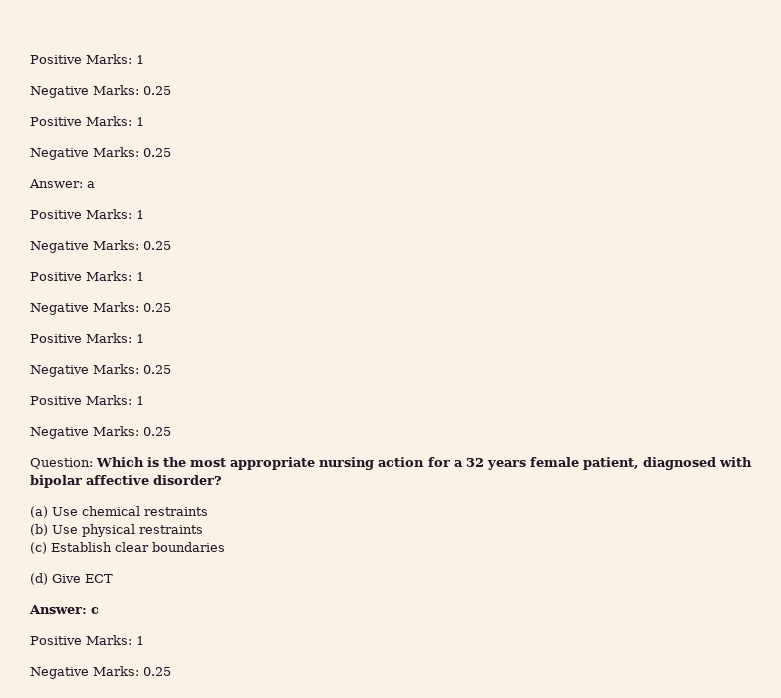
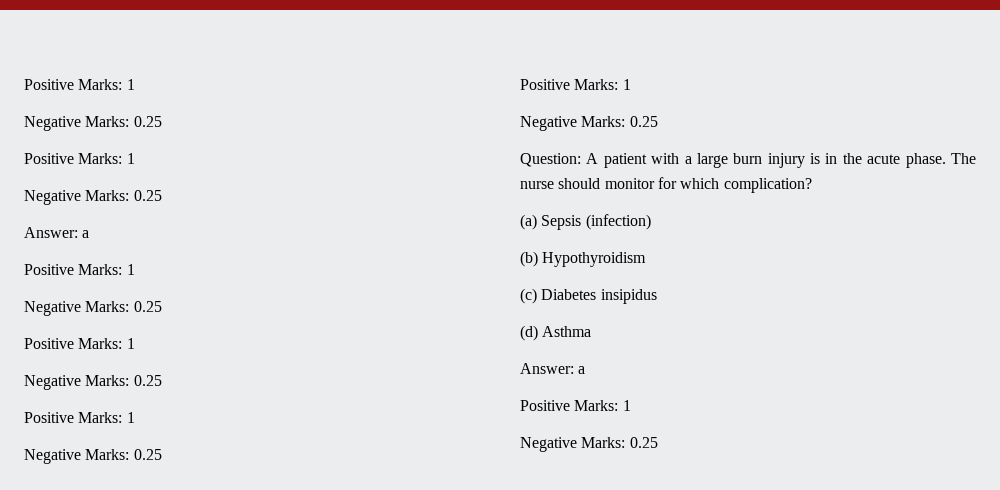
- Question: Which is the most appropriate nursing action for a 32 years female patient, diagnosed with bipolar affective disorder?
- (a) Use chemical restraints
- (b) Use physical restraints
- (c) Establish clear boundaries
+ Question: A patient with a large burn injury is in the acute phase. The nurse should monitor for which complication?
+ (a) Sepsis (infection)
+ (b) Hypothyroidism
+ (c) Diabetes insipidus
- (d) Give ECT
- Answer: c
+ (d) Asthma
+ Answer: a

